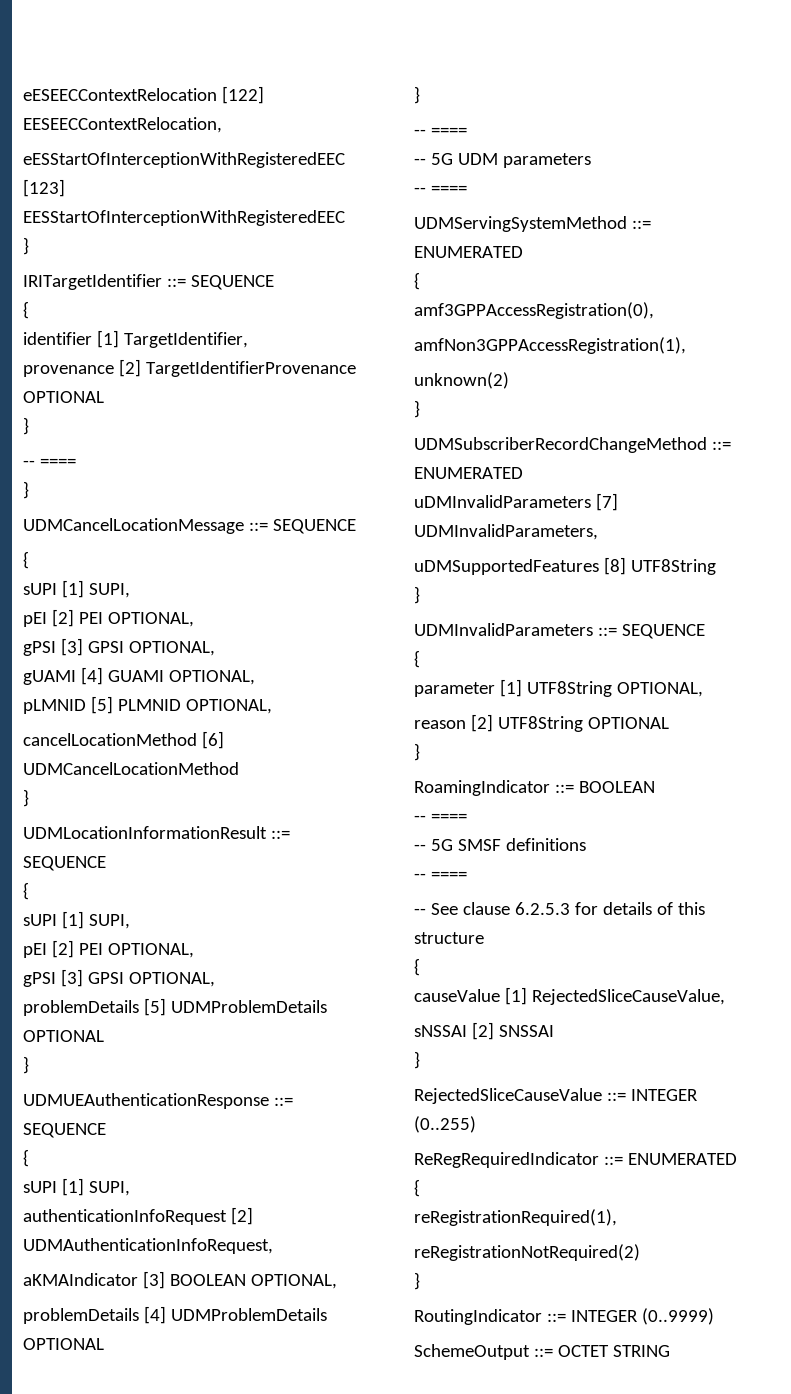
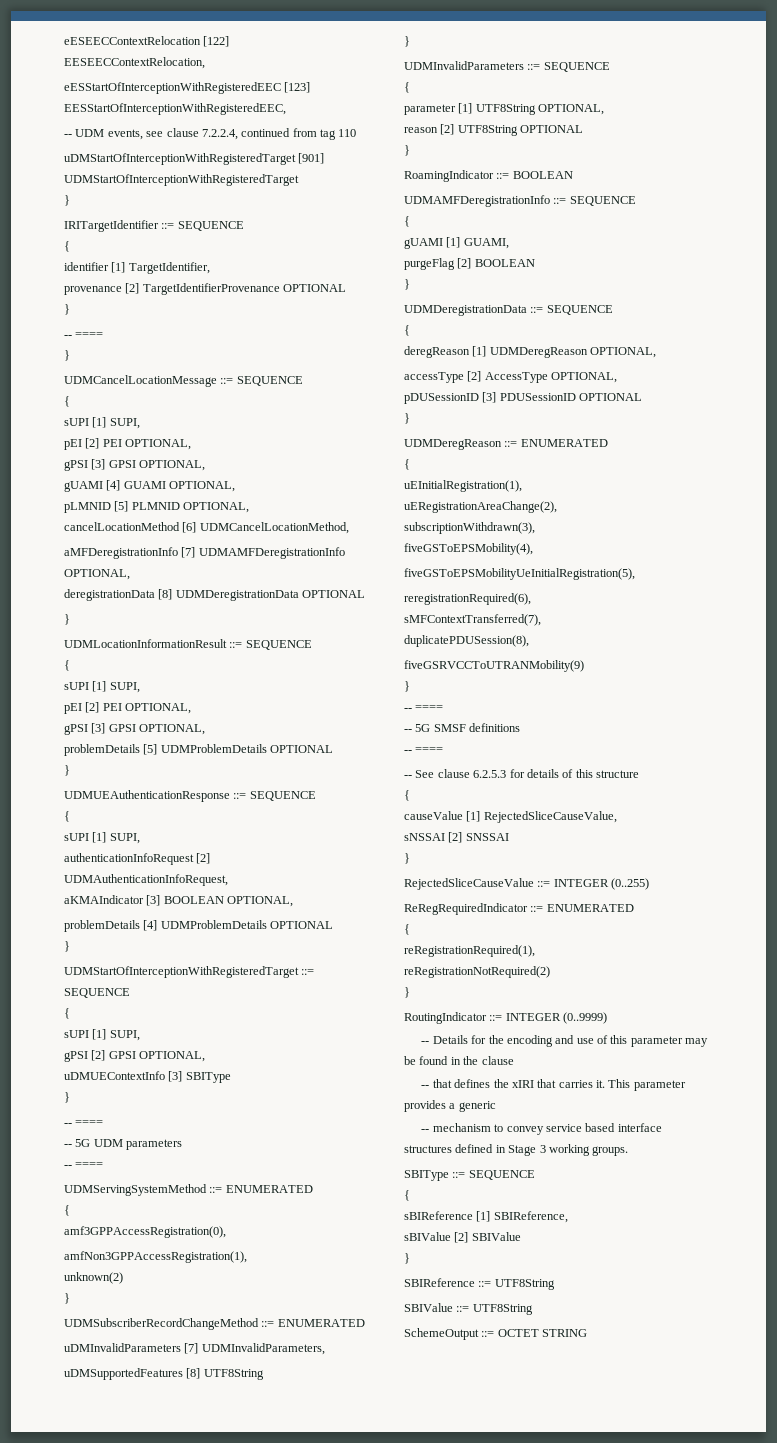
- eESStartOfInterceptionWithRegisteredEEC [123] EESStartOfInterceptionWithRegisteredEEC
+ eESStartOfInterceptionWithRegisteredEEC [123] EESStartOfInterceptionWithRegisteredEEC,
+ -- UDM events, see clause 7.2.2.4, continued from tag 110
+ uDMStartOfInterceptionWithRegisteredTarget [901] UDMStartOfInterceptionWithRegisteredTarget
- cancelLocationMethod [6] UDMCancelLocationMethod
+ cancelLocationMethod [6] UDMCancelLocationMethod,
+ aMFDeregistrationInfo [7] UDMAMFDeregistrationInfo OPTIONAL,
+ deregistrationData [8] UDMDeregistrationData OPTIONAL
+ UDMStartOfInterceptionWithRegisteredTarget ::= SEQUENCE
+ {
+ sUPI [1] SUPI,
+ gPSI [2] GPSI OPTIONAL,
+ uDMUEContextInfo [3] SBIType
+ }
+ UDMAMFDeregistrationInfo ::= SEQUENCE
+ {
+ gUAMI [1] GUAMI,
+ purgeFlag [2] BOOLEAN
+ }
+ UDMDeregistrationData ::= SEQUENCE
+ {
+ deregReason [1] UDMDeregReason OPTIONAL,
+ accessType [2] AccessType OPTIONAL,
+ pDUSessionID [3] PDUSessionID OPTIONAL
+ }
+ UDMDeregReason ::= ENUMERATED
+ {
+ uEInitialRegistration(1),
+ uERegistrationAreaChange(2),
+ subscriptionWithdrawn(3),
+ fiveGSToEPSMobility(4),
+ fiveGSToEPSMobilityUeInitialRegistration(5),
+ reregistrationRequired(6),
+ sMFContextTransferred(7),
+ duplicatePDUSession(8),
+ fiveGSRVCCToUTRANMobility(9)
+ }
+ -- Details for the encoding and use of this parameter may be found in the clause
+ -- that defines the xIRI that carries it. This parameter provides a generic
+ -- mechanism to convey service based interface structures defined in Stage 3 working groups.
+ SBIType ::= SEQUENCE
+ {
+ sBIReference [1] SBIReference,
+ sBIValue [2] SBIValue
+ }
+ SBIReference ::= UTF8String
+ SBIValue ::= UTF8String

